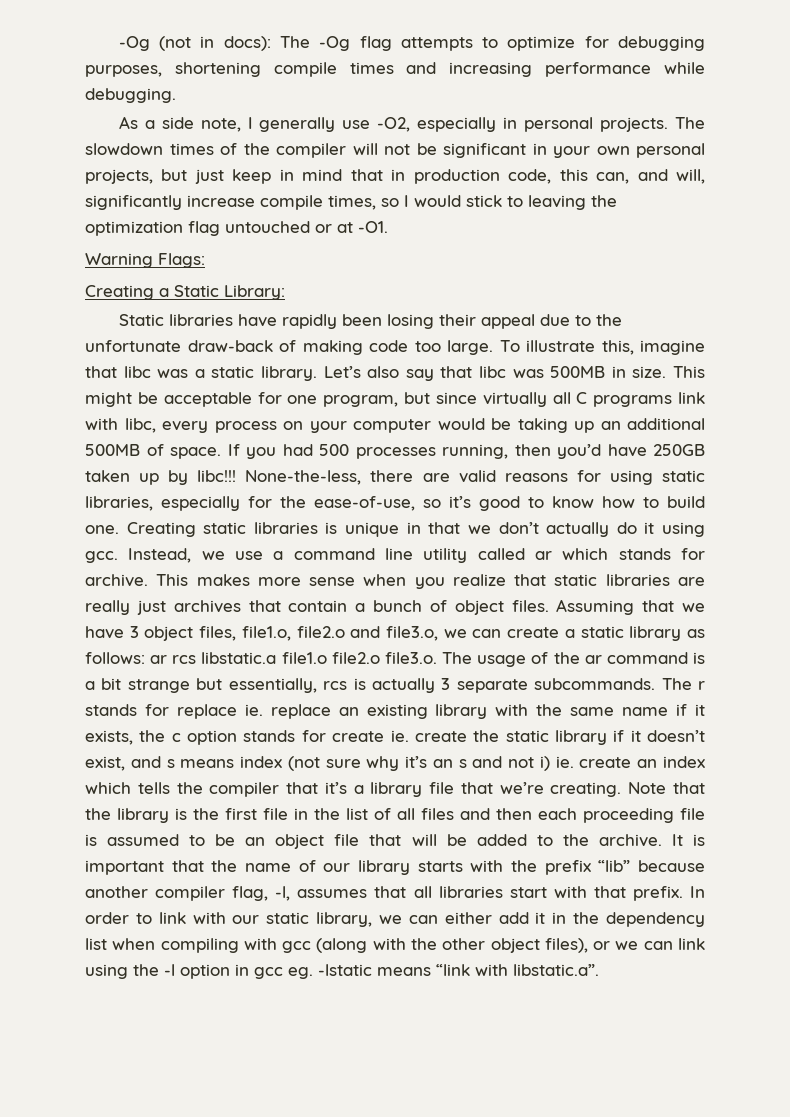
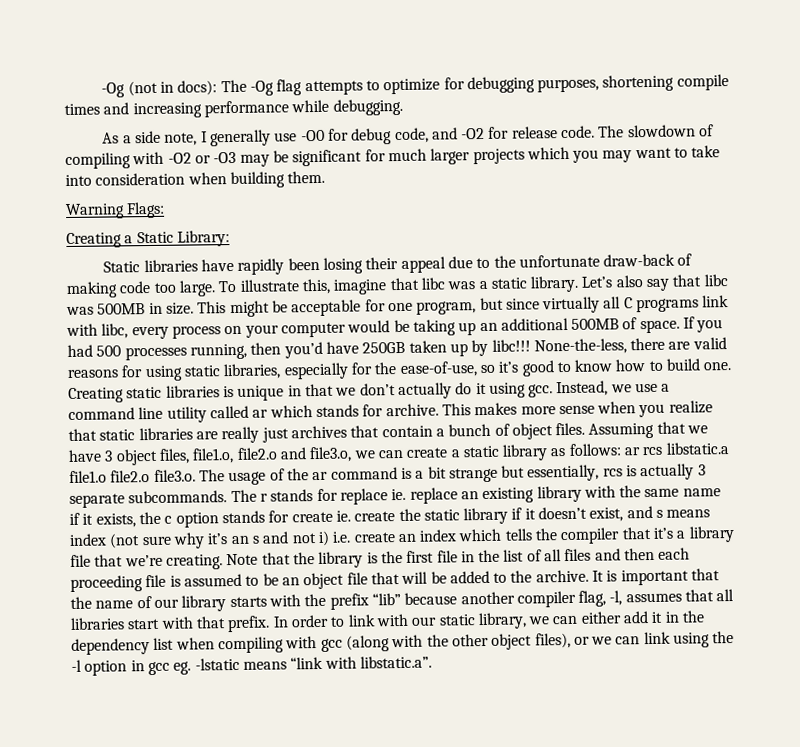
- As a side note, I generally use -O2, especially in personal projects. The slowdown times of the compiler will not be significant in your own personal projects, but just keep in mind that in production code, this can, and will, significantly increase compile times, so I would stick to leaving the optimization flag untouched or at -O1.
+ As a side note, I generally use -O0 for debug code, and -O2 for release code. The slowdown of compiling with -O2 or -O3 may be significant for much larger projects which you may want to take into consideration when building them.
- The r stands for replace ie. replace an existing library with the same name if it exists, the c option stands for create ie. create the static library if it doesn’t exist, and s means index (not sure why it’s an s and not i) ie. create an index which tells the compiler that it’s a library file that we’re creating.
+ The r stands for replace ie. replace an existing library with the same name if it exists, the c option stands for create ie. create the static library if it doesn’t exist, and s means index (not sure why it’s an s and not i) i.e. create an index which tells the compiler that it’s a library file that we’re creating.

